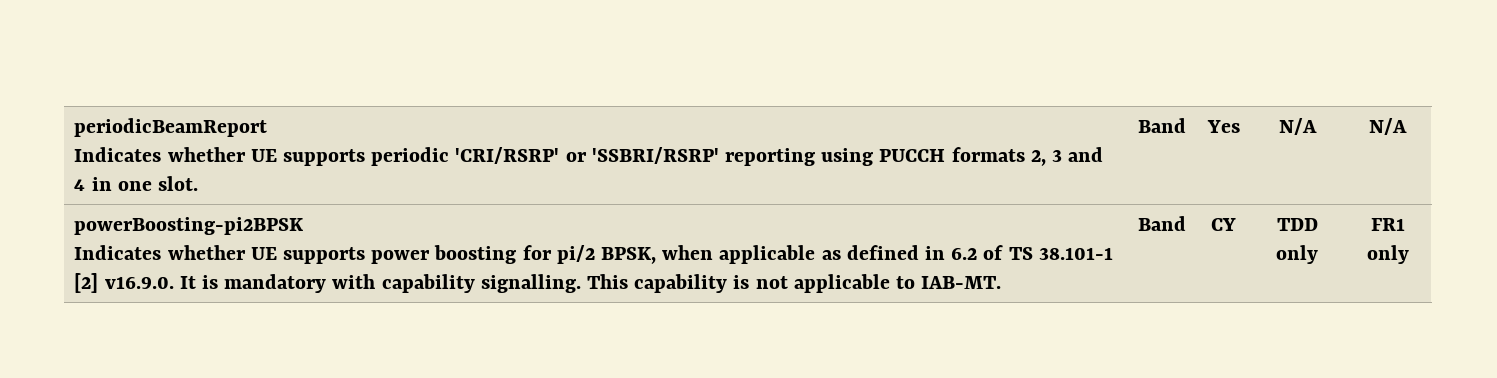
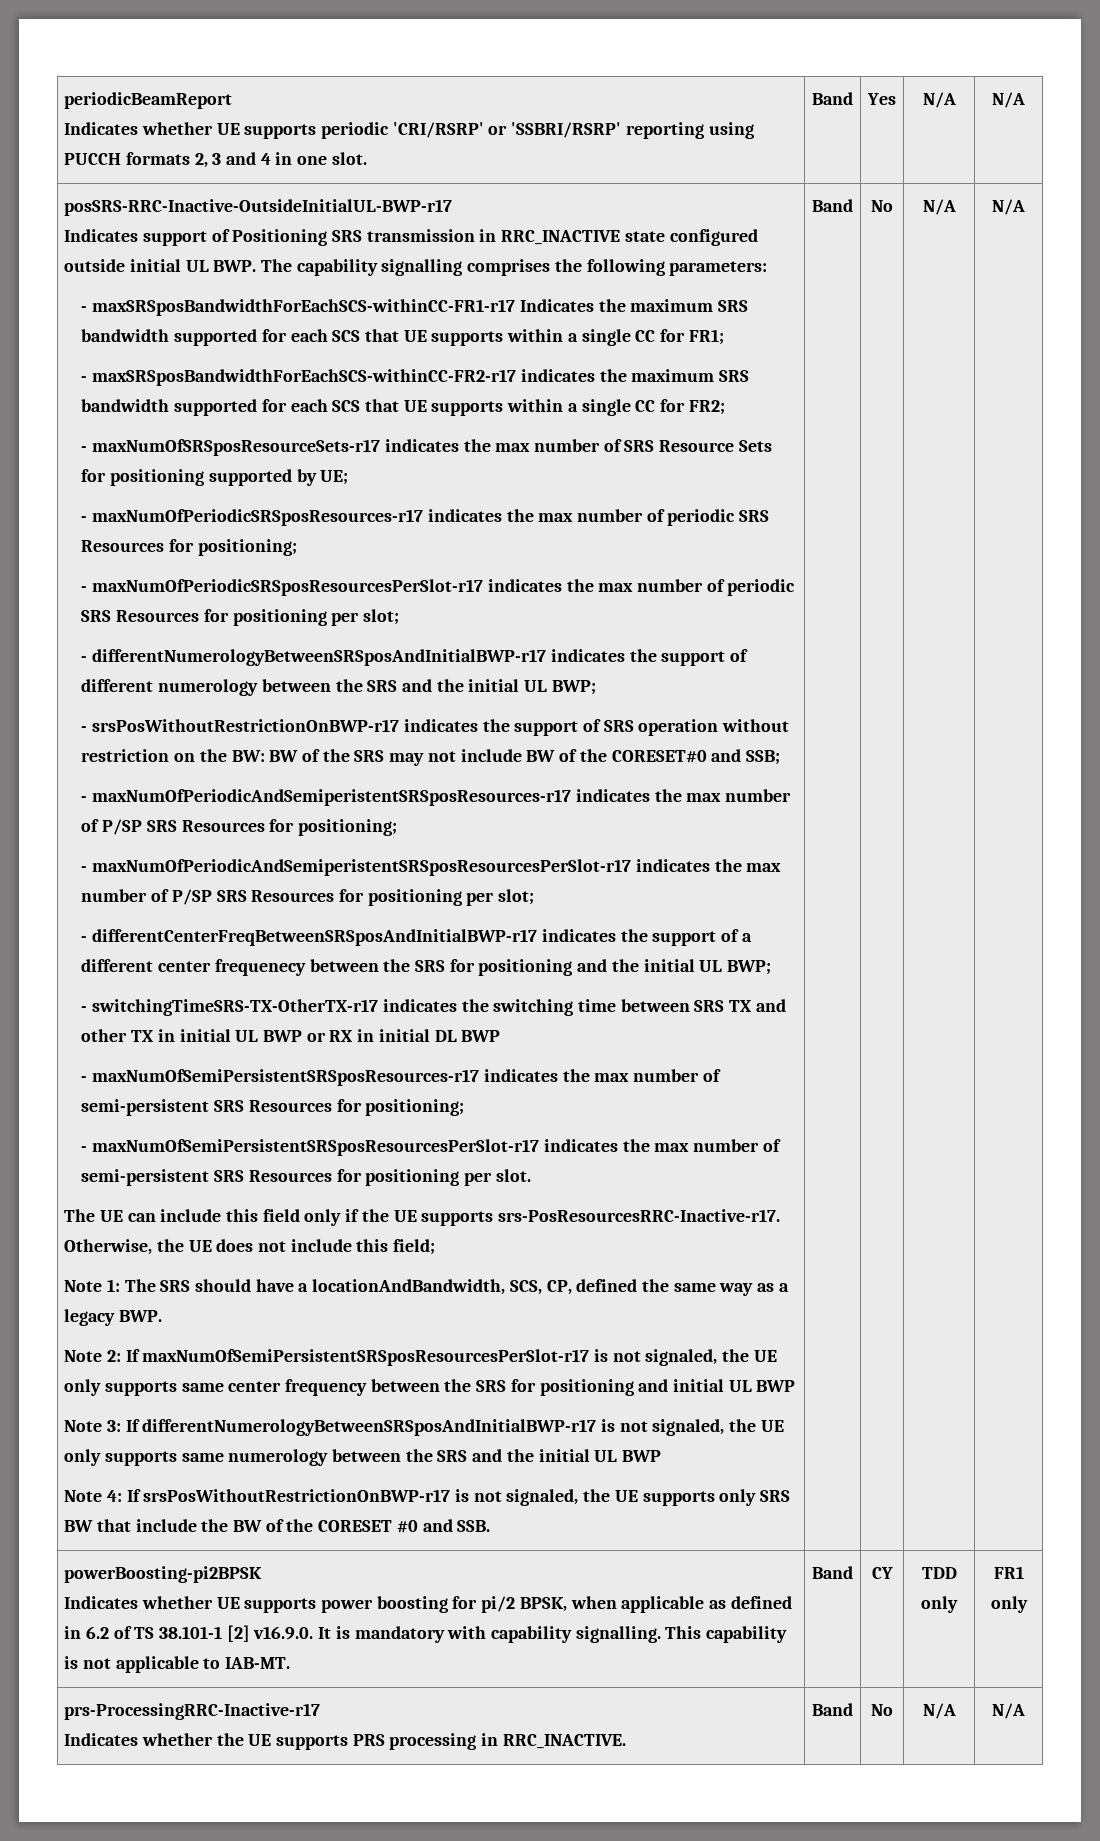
+ posSRS-RRC-Inactive-OutsideInitialUL-BWP-r17
+ Indicates support of Positioning SRS transmission in RRC_INACTIVE state configured outside initial UL BWP. The capability signalling comprises the following parameters:
+ - maxSRSposBandwidthForEachSCS-withinCC-FR1-r17 Indicates the maximum SRS bandwidth supported for each SCS that UE supports within a single CC for FR1;
+ - maxSRSposBandwidthForEachSCS-withinCC-FR2-r17 indicates the maximum SRS bandwidth supported for each SCS that UE supports within a single CC for FR2;
+ - maxNumOfSRSposResourceSets-r17 indicates the max number of SRS Resource Sets for positioning supported by UE;
+ - maxNumOfPeriodicSRSposResources-r17 indicates the max number of periodic SRS Resources for positioning;
+ - maxNumOfPeriodicSRSposResourcesPerSlot-r17 indicates the max number of periodic SRS Resources for positioning per slot;
+ - differentNumerologyBetweenSRSposAndInitialBWP-r17 indicates the support of different numerology between the SRS and the initial UL BWP;
+ - srsPosWithoutRestrictionOnBWP-r17 indicates the support of SRS operation without restriction on the BW: BW of the SRS may not include BW of the CORESET#0 and SSB;
+ - maxNumOfPeriodicAndSemiperistentSRSposResources-r17 indicates the max number of P/SP SRS Resources for positioning;
+ - maxNumOfPeriodicAndSemiperistentSRSposResourcesPerSlot-r17 indicates the max number of P/SP SRS Resources for positioning per slot;
+ - differentCenterFreqBetweenSRSposAndInitialBWP-r17 indicates the support of a different center frequenecy between the SRS for positioning and the initial UL BWP;
+ - switchingTimeSRS-TX-OtherTX-r17 indicates the switching time between SRS TX and other TX in initial UL BWP or RX in initial DL BWP
+ - maxNumOfSemiPersistentSRSposResources-r17 indicates the max number of semi-persistent SRS Resources for positioning;
+ - maxNumOfSemiPersistentSRSposResourcesPerSlot-r17 indicates the max number of semi-persistent SRS Resources for positioning per slot.
+ The UE can include this field only if the UE supports srs-PosResourcesRRC-Inactive-r17. Otherwise, the UE does not include this field;
+ Note 1: The SRS should have a locationAndBandwidth, SCS, CP, defined the same way as a legacy BWP.
+ Note 2: If maxNumOfSemiPersistentSRSposResourcesPerSlot-r17 is not signaled, the UE only supports same center frequency between the SRS for positioning and initial UL BWP
+ Note 3: If differentNumerologyBetweenSRSposAndInitialBWP-r17 is not signaled, the UE only supports same numerology between the SRS and the initial UL BWP
+ Note 4: If srsPosWithoutRestrictionOnBWP-r17 is not signaled, the UE supports only SRS BW that include the BW of the CORESET #0 and SSB. | Band | No | N/A | N/A
+ prs-ProcessingRRC-Inactive-r17
+ Indicates whether the UE supports PRS processing in RRC_INACTIVE. | Band | No | N/A | N/A

